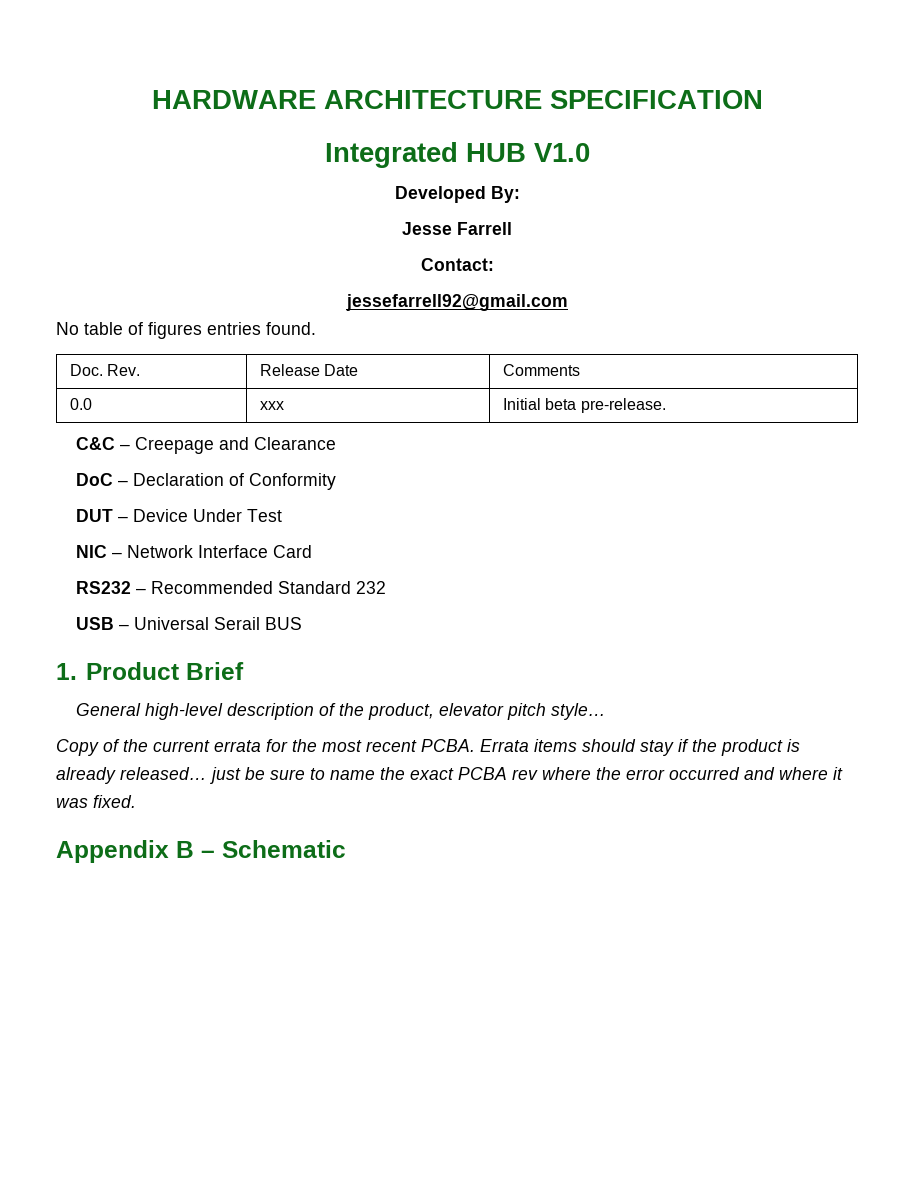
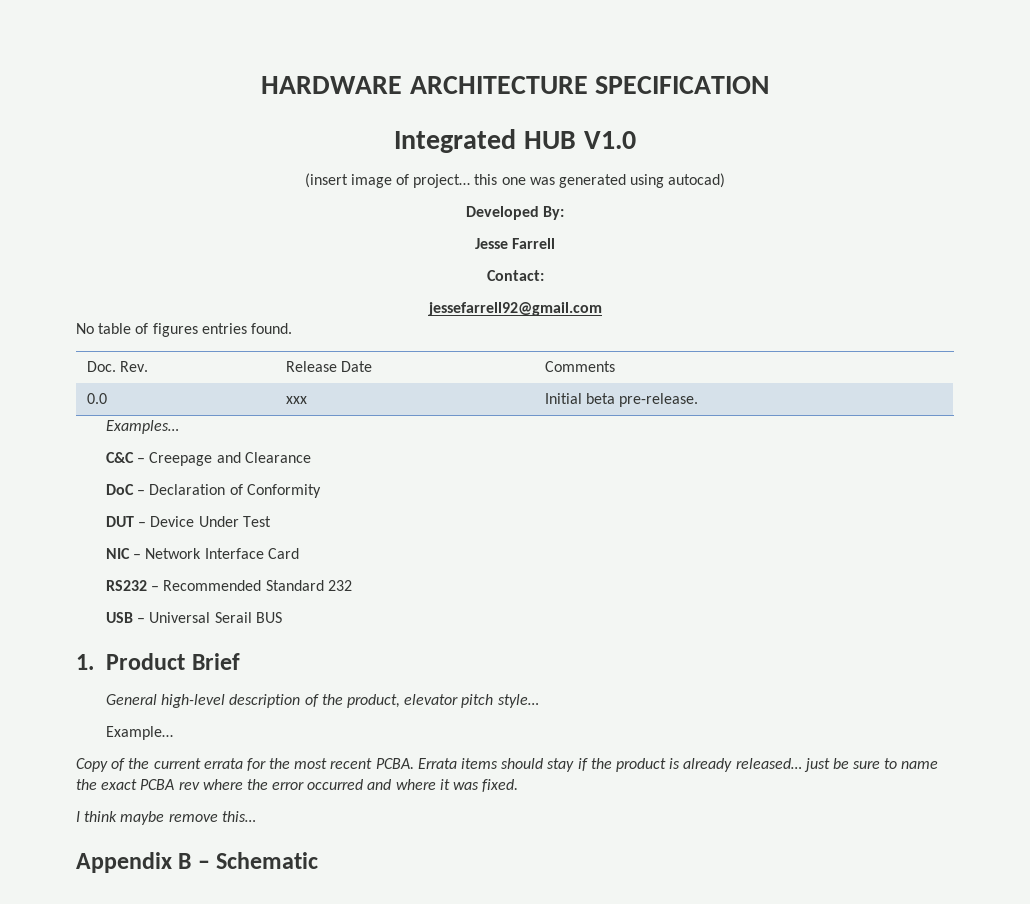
+ (insert image of project… this one was generated using autocad)
+ Examples…
+ Example…
+ I think maybe remove this…

